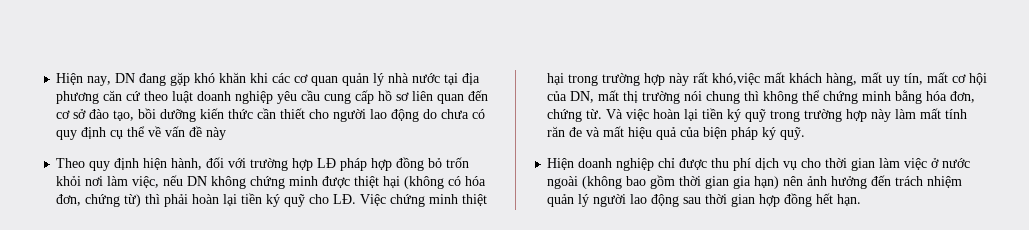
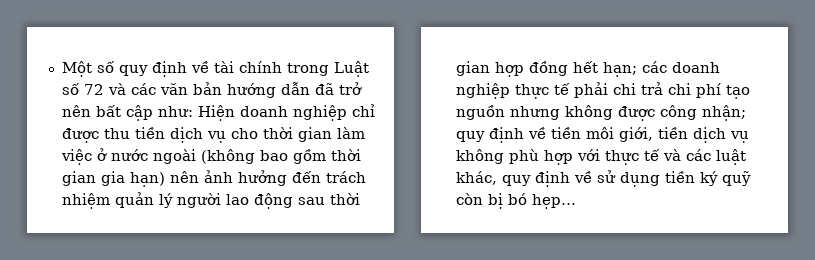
- Hiện nay, DN đang gặp khó khăn khi các cơ quan quản lý nhà nước tại địa phương căn cứ theo luật doanh nghiệp yêu cầu cung cấp hồ sơ liên quan đến cơ sở đào tạo, bồi dưỡng kiến thức cần thiết cho người lao động do chưa có quy định cụ thể về vấn đề này
- Theo quy định hiện hành, đối với trường hợp LĐ pháp hợp đồng bỏ trốn khỏi nơi làm việc, nếu DN không chứng minh được thiệt hại (không có hóa đơn, chứng từ) thì phải hoàn lại tiền ký quỹ cho LĐ. Việc chứng minh thiệt hại trong trường hợp này rất khó,việc mất khách hàng, mất uy tín, mất cơ hội của DN, mất thị trường nói chung thì không thể chứng minh bằng hóa đơn, chứng từ. Và việc hoàn lại tiền ký quỹ trong trường hợp này làm mất tính răn đe và mất hiệu quả của biện pháp ký quỹ.
- Hiện doanh nghiệp chỉ được thu phí dịch vụ cho thời gian làm việc ở nước ngoài (không bao gồm thời gian gia hạn) nên ảnh hưởng đến trách nhiệm quản lý người lao động sau thời gian hợp đồng hết hạn.
+ Một số quy định về tài chính trong Luật số 72 và các văn bản hướng dẫn đã trở nên bất cập như: Hiện doanh nghiệp chỉ được thu tiền dịch vụ cho thời gian làm việc ở nước ngoài (không bao gồm thời gian gia hạn) nên ảnh hưởng đến trách nhiệm quản lý người lao động sau thời gian hợp đồng hết hạn; các doanh nghiệp thực tế phải chi trả chi phí tạo nguồn nhưng không được công nhận; quy định về tiền môi giới, tiền dịch vụ không phù hợp với thực tế và các luật khác, quy định về sử dụng tiền ký quỹ còn bị bó hẹp…

